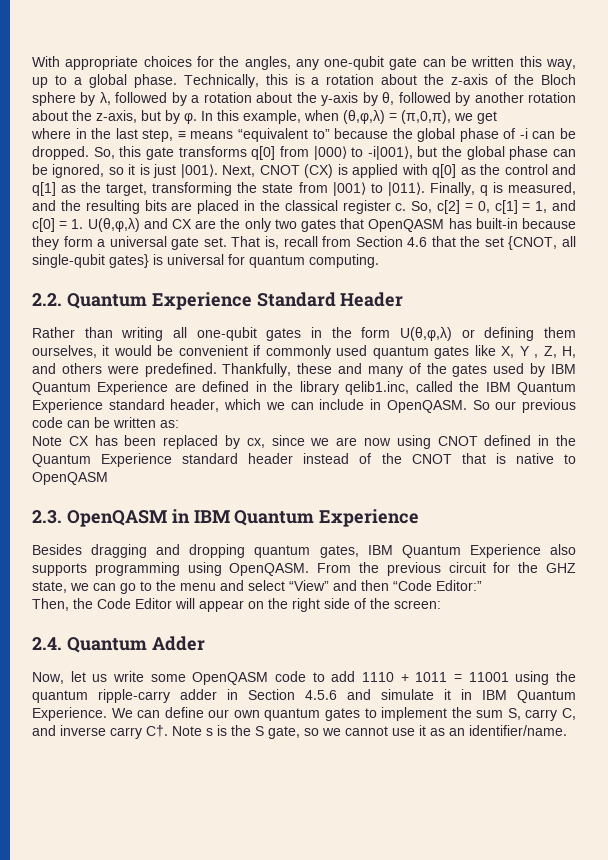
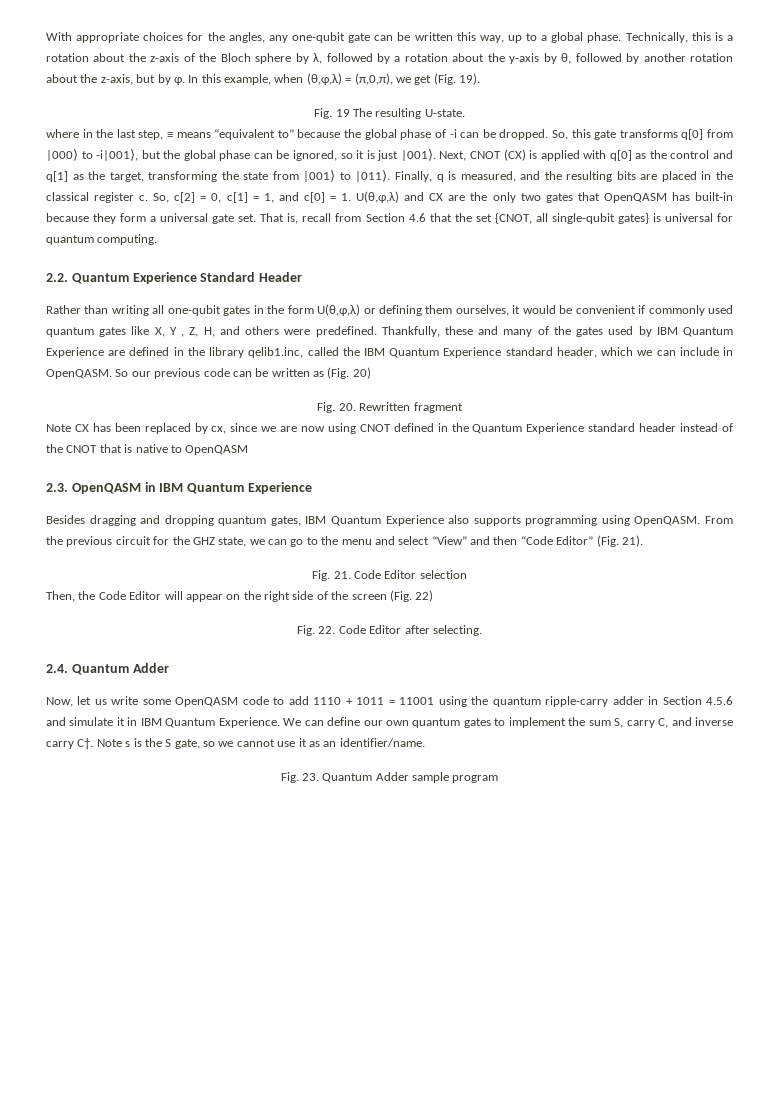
- In this example, when (θ,φ,λ) = (π,0,π), we get
+ In this example, when (θ,φ,λ) = (π,0,π), we get (Fig. 19).
+ Fig. 19 The resulting U-state.
- So our previous code can be written as:
+ So our previous code can be written as (Fig. 20)
+ Fig. 20. Rewritten fragment
- From the previous circuit for the GHZ state, we can go to the menu and select “View” and then “Code Editor:”
+ From the previous circuit for the GHZ state, we can go to the menu and select “View” and then “Code Editor” (Fig. 21).
+ Fig. 21. Code Editor selection
- Then, the Code Editor will appear on the right side of the screen:
+ Then, the Code Editor will appear on the right side of the screen (Fig. 22)
+ Fig. 22. Code Editor after selecting.
+ Fig. 23. Quantum Adder sample program

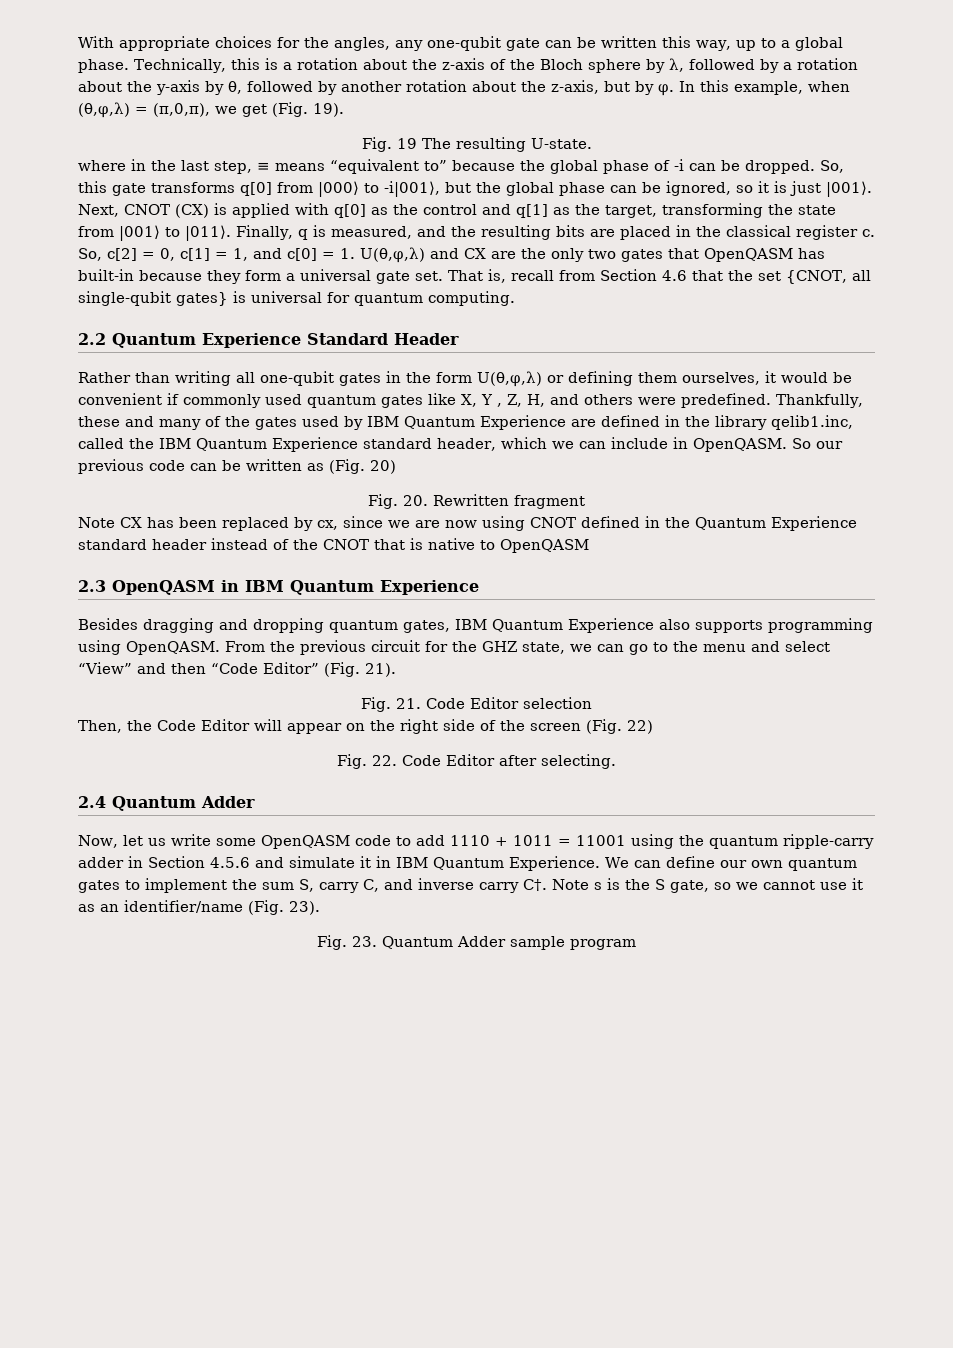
- 2.2. Quantum Experience Standard Header
+ 2.2 Quantum Experience Standard Header
- 2.3. OpenQASM in IBM Quantum Experience
+ 2.3 OpenQASM in IBM Quantum Experience
- 2.4. Quantum Adder
+ 2.4 Quantum Adder
- We can define our own quantum gates to implement the sum S, carry C, and inverse carry C†. Note s is the S gate, so we cannot use it as an identifier/name.
+ We can define our own quantum gates to implement the sum S, carry C, and inverse carry C†. Note s is the S gate, so we cannot use it as an identifier/name (Fig. 23).

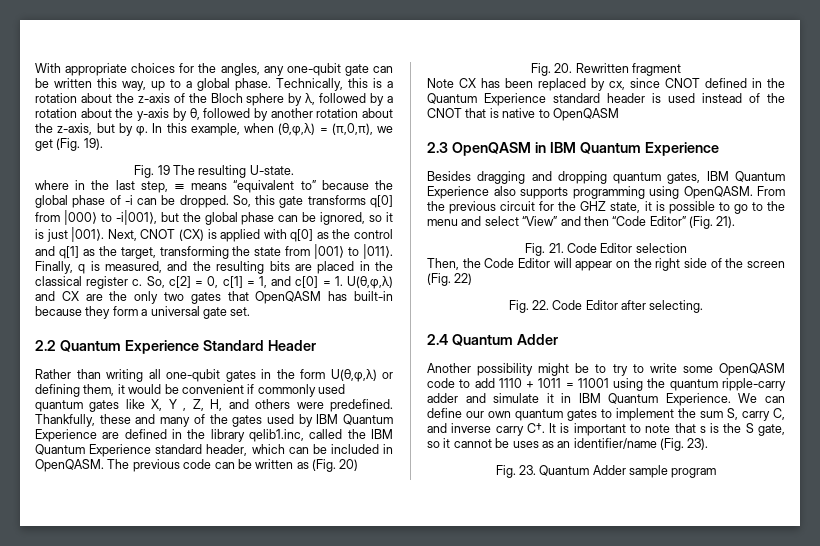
- That is, recall from Section 4.6 that the set {CNOT, all single-qubit gates} is universal for quantum computing.
- Rather than writing all one-qubit gates in the form U(θ,φ,λ) or defining them ourselves, it would be convenient if commonly used quantum gates like X, Y , Z, H, and others were predefined.
+ Rather than writing all one-qubit gates in the form U(θ,φ,λ) or defining them, it would be convenient if commonly used quantum gates like X, Y , Z, H, and others were predefined.
- Thankfully, these and many of the gates used by IBM Quantum Experience are defined in the library qelib1.inc, called the IBM Quantum Experience standard header, which we can include in OpenQASM. So our previous code can be written as (Fig. 20)
+ Thankfully, these and many of the gates used by IBM Quantum Experience are defined in the library qelib1.inc, called the IBM Quantum Experience standard header, which can be included in OpenQASM. The previous code can be written as (Fig. 20)
- Note CX has been replaced by cx, since we are now using CNOT defined in the Quantum Experience standard header instead of the CNOT that is native to OpenQASM
+ Note CX has been replaced by cx, since CNOT defined in the Quantum Experience standard header is used instead of the CNOT that is native to OpenQASM
- From the previous circuit for the GHZ state, we can go to the menu and select “View” and then “Code Editor” (Fig. 21).
+ From the previous circuit for the GHZ state, it is possible to go to the menu and select “View” and then “Code Editor” (Fig. 21).
- Now, let us write some OpenQASM code to add 1110 + 1011 = 11001 using the quantum ripple-carry adder in Section 4.5.6 and simulate it in IBM Quantum Experience.
+ Another possibility might be to try to write some OpenQASM code to add 1110 + 1011 = 11001 using the quantum ripple-carry adder and simulate it in IBM Quantum Experience.
- We can define our own quantum gates to implement the sum S, carry C, and inverse carry C†. Note s is the S gate, so we cannot use it as an identifier/name (Fig. 23).
+ We can define our own quantum gates to implement the sum S, carry C, and inverse carry C†. It is important to note that s is the S gate, so it cannot be uses as an identifier/name (Fig. 23).

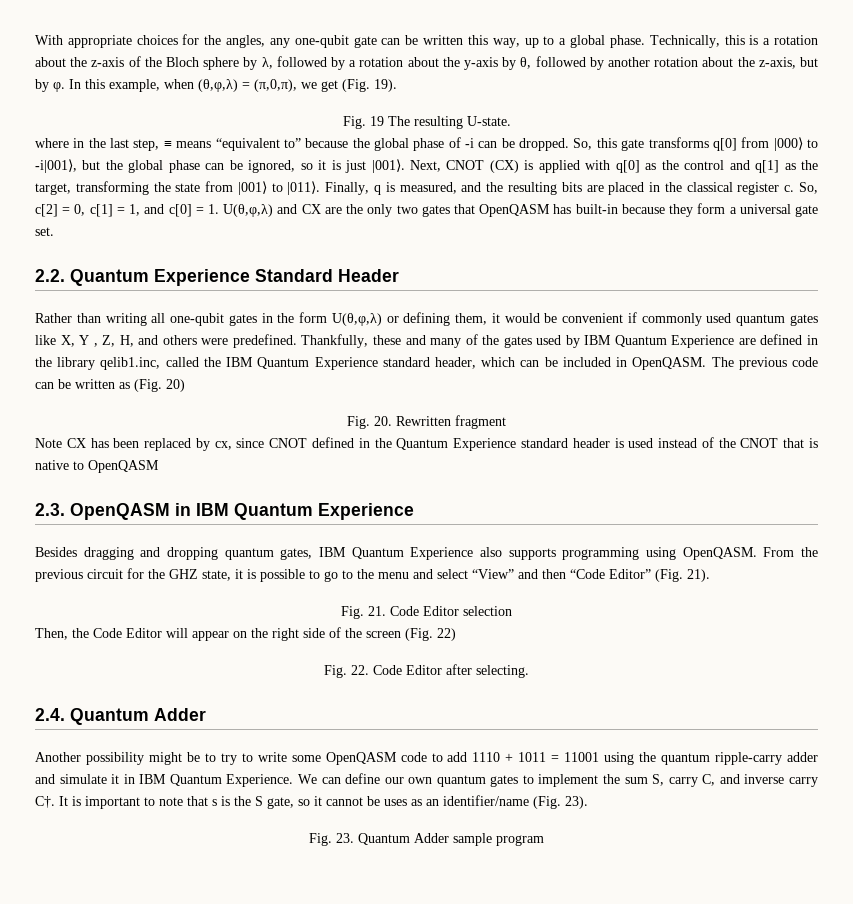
- 2.2 Quantum Experience Standard Header
+ 2.2. Quantum Experience Standard Header
- 2.3 OpenQASM in IBM Quantum Experience
+ 2.3. OpenQASM in IBM Quantum Experience
- 2.4 Quantum Adder
+ 2.4. Quantum Adder

